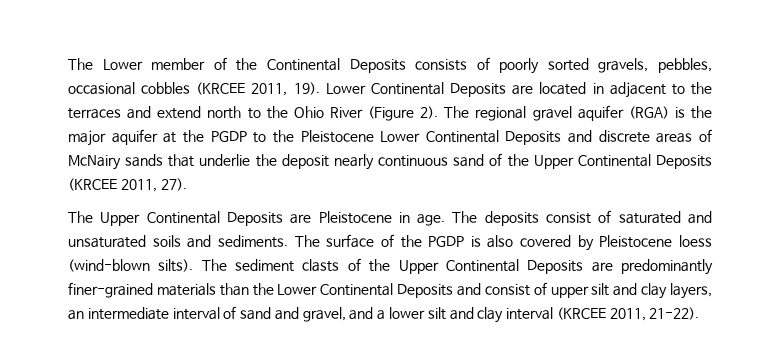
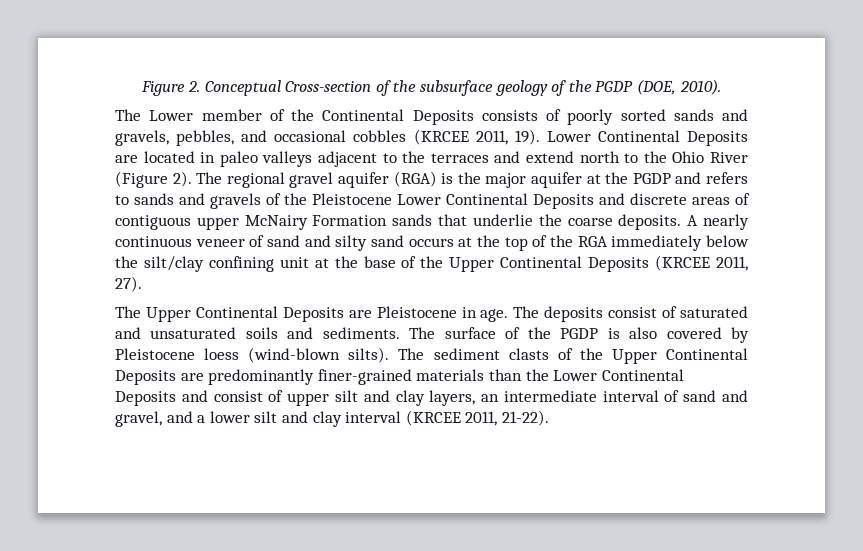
+ Figure 2. Conceptual Cross-section of the subsurface geology of the PGDP (DOE, 2010).
- The Lower member of the Continental Deposits consists of poorly sorted gravels, pebbles, occasional cobbles (KRCEE 2011, 19).
+ The Lower member of the Continental Deposits consists of poorly sorted sands and gravels, pebbles, and occasional cobbles (KRCEE 2011, 19).
- Lower Continental Deposits are located in adjacent to the terraces and extend north to the Ohio River (Figure 2).
+ Lower Continental Deposits are located in paleo valleys adjacent to the terraces and extend north to the Ohio River (Figure 2).
- The regional gravel aquifer (RGA) is the major aquifer at the PGDP to the Pleistocene Lower Continental Deposits and discrete areas of McNairy sands that underlie the deposit nearly continuous sand of the Upper Continental Deposits (KRCEE 2011, 27).
+ The regional gravel aquifer (RGA) is the major aquifer at the PGDP and refers to sands and gravels of the Pleistocene Lower Continental Deposits and discrete areas of contiguous upper McNairy Formation sands that underlie the coarse deposits. A nearly continuous veneer of sand and silty sand occurs at the top of the RGA immediately below the silt/clay confining unit at the base of the Upper Continental Deposits (KRCEE 2011, 27).

